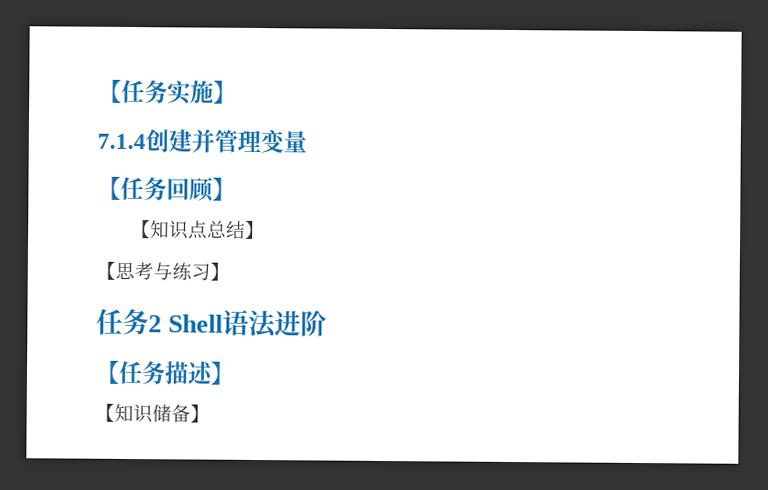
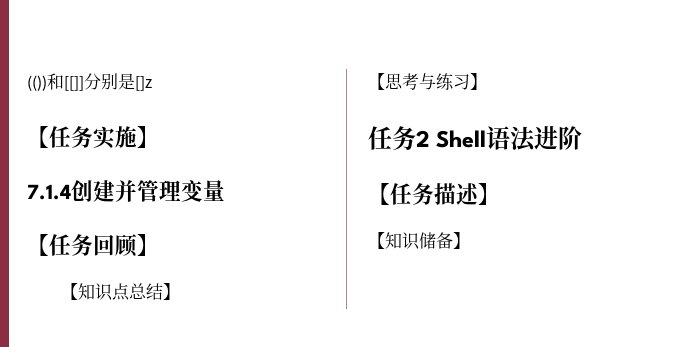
+ (())和[[]]分别是[]z

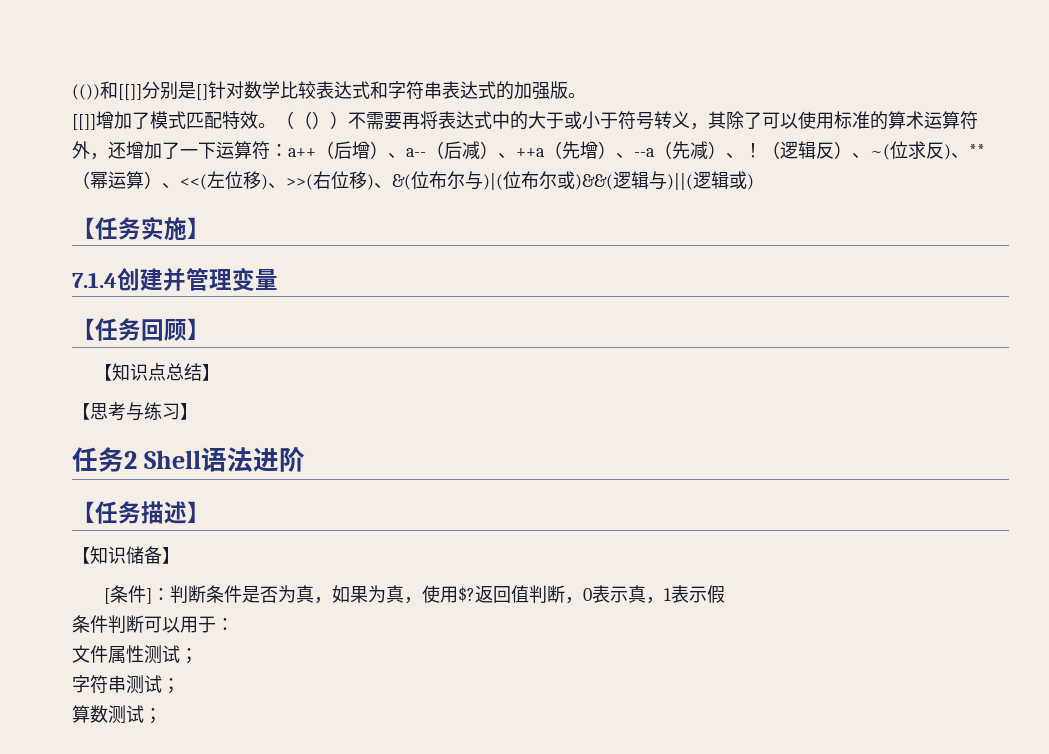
- (())和[[]]分别是[]z
+ (())和[[]]分别是[]针对数学比较表达式和字符串表达式的加强版。
+ [[]]增加了模式匹配特效。（（））不需要再将表达式中的大于或小于符号转义，其除了可以使用标准的算术运算符外，还增加了一下运算符：a++（后增）、a--（后减）、++a（先增）、--a（先减）、！（逻辑反）、~(位求反)、**（幂运算）、<<(左位移)、>>(右位移)、&(位布尔与)|(位布尔或)&&(逻辑与)||(逻辑或)
+ [条件]：判断条件是否为真，如果为真，使用$?返回值判断，0表示真，1表示假
+ 条件判断可以用于：
+ 文件属性测试；
+ 字符串测试；
+ 算数测试；

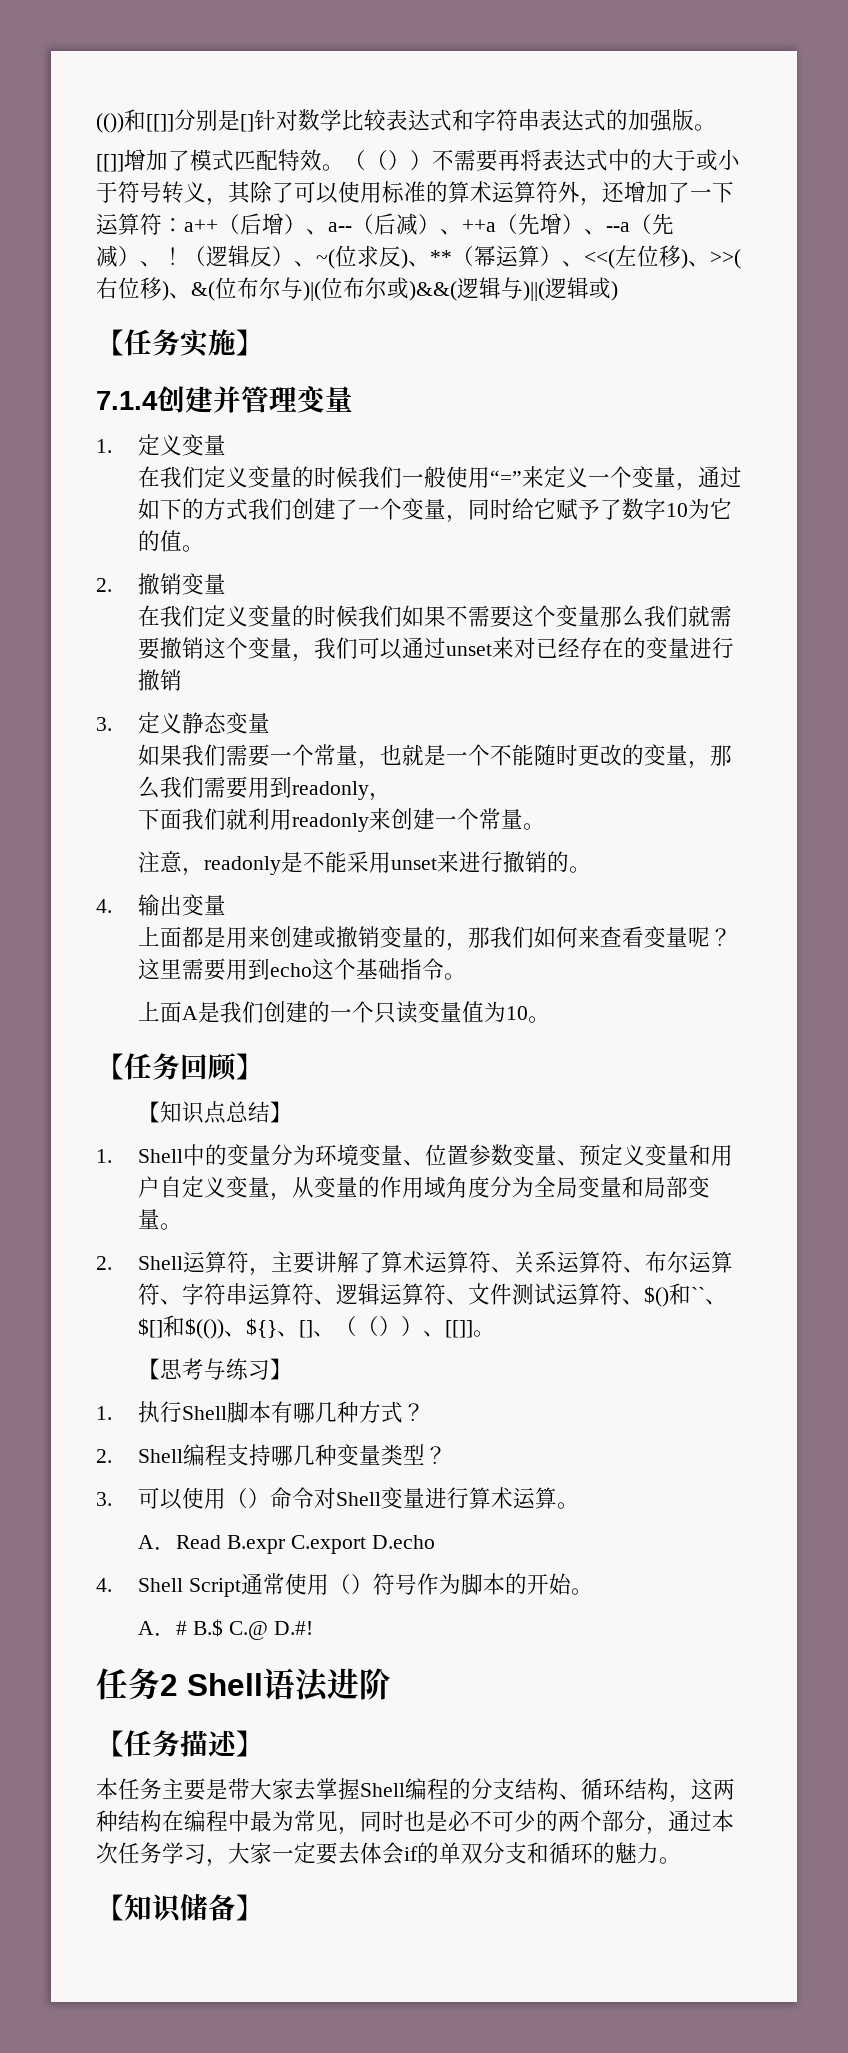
+ 1.定义变量
+ 在我们定义变量的时候我们一般使用“=”来定义一个变量，通过如下的方式我们创建了一个变量，同时给它赋予了数字10为它的值。
+ 2.撤销变量
+ 在我们定义变量的时候我们如果不需要这个变量那么我们就需要撤销这个变量，我们可以通过unset来对已经存在的变量进行撤销
+ 3.定义静态变量
+ 如果我们需要一个常量，也就是一个不能随时更改的变量，那么我们需要用到readonly，
+ 下面我们就利用readonly来创建一个常量。
+ 注意，readonly是不能采用unset来进行撤销的。
+ 4.输出变量
+ 上面都是用来创建或撤销变量的，那我们如何来查看变量呢？这里需要用到echo这个基础指令。
+ 上面A是我们创建的一个只读变量值为10。
+ 1. Shell中的变量分为环境变量、位置参数变量、预定义变量和用户自定义变量，从变量的作用域角度分为全局变量和局部变量。
+ 2. Shell运算符，主要讲解了算术运算符、关系运算符、布尔运算符、字符串运算符、逻辑运算符、文件测试运算符、$()和``、$[]和$(())、${}、[]、（（））、[[]]。
  【思考与练习】
+ 1.执行Shell脚本有哪几种方式？
+ 2. Shell编程支持哪几种变量类型？
+ 3.可以使用（）命令对Shell变量进行算术运算。
+ A．Read B.expr C.export D.echo
+ 4. Shell Script通常使用（）符号作为脚本的开始。
+ A．# B.$ C.@ D.#!
+ 本任务主要是带大家去掌握Shell编程的分支结构、循环结构，这两种结构在编程中最为常见，同时也是必不可少的两个部分，通过本次任务学习，大家一定要去体会if的单双分支和循环的魅力。
  【知识储备】
- [条件]：判断条件是否为真，如果为真，使用$?返回值判断，0表示真，1表示假
- 条件判断可以用于：
- 文件属性测试；
- 字符串测试；
- 算数测试；

